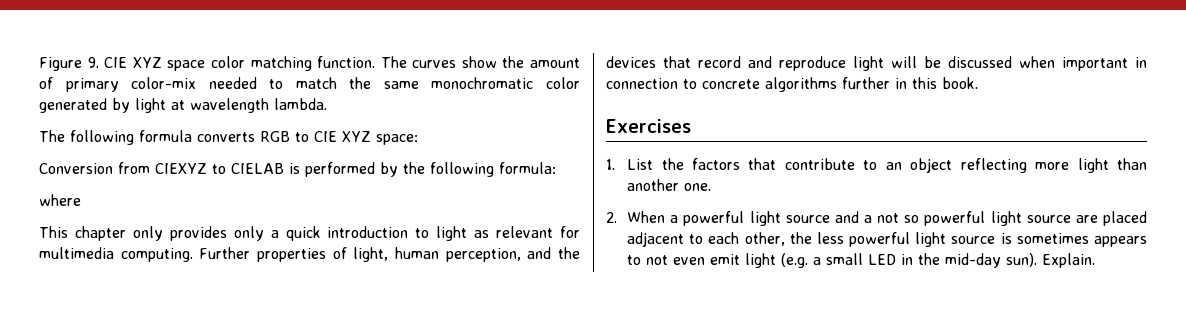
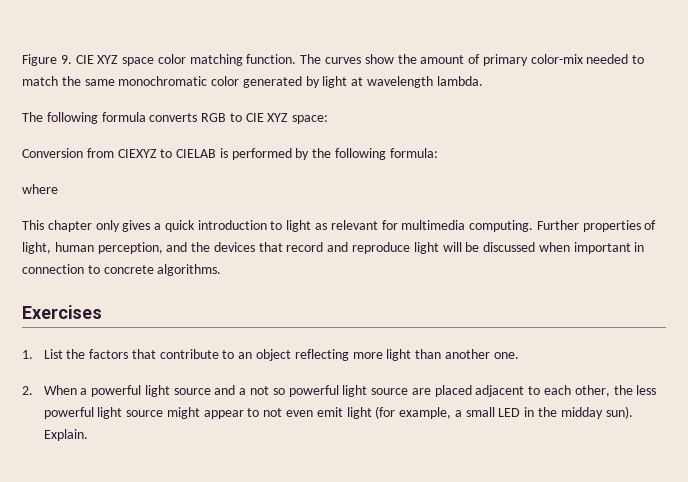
- This chapter only provides only a quick introduction to light as relevant for multimedia computing.
+ This chapter only gives a quick introduction to light as relevant for multimedia computing.
- Further properties of light, human perception, and the devices that record and reproduce light will be discussed when important in connection to concrete algorithms further in this book.
+ Further properties of light, human perception, and the devices that record and reproduce light will be discussed when important in connection to concrete algorithms.
- 2. When a powerful light source and a not so powerful light source are placed adjacent to each other, the less powerful light source is sometimes appears to not even emit light (e.g. a small LED in the mid-day sun).
+ 2. When a powerful light source and a not so powerful light source are placed adjacent to each other, the less powerful light source might appear to not even emit light (for example, a small LED in the midday sun).

